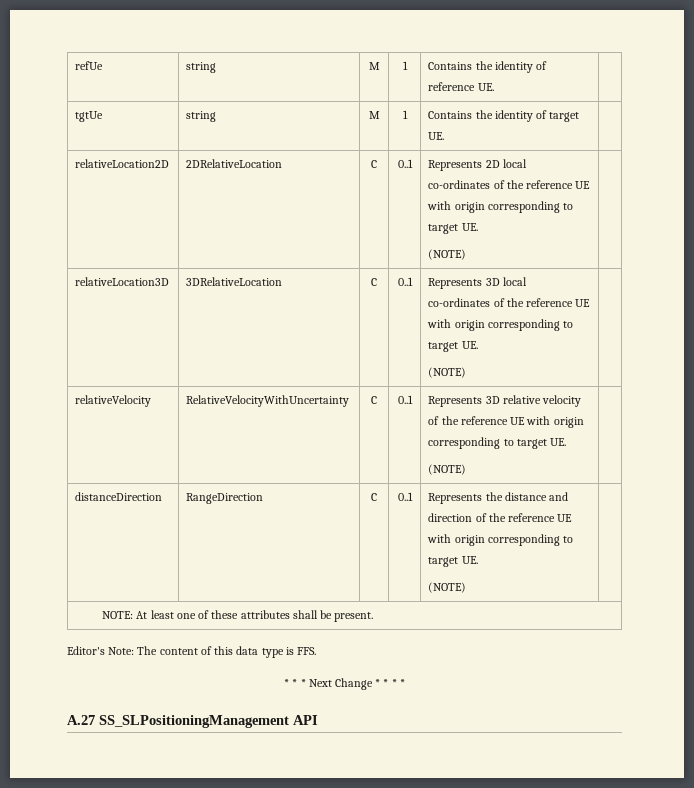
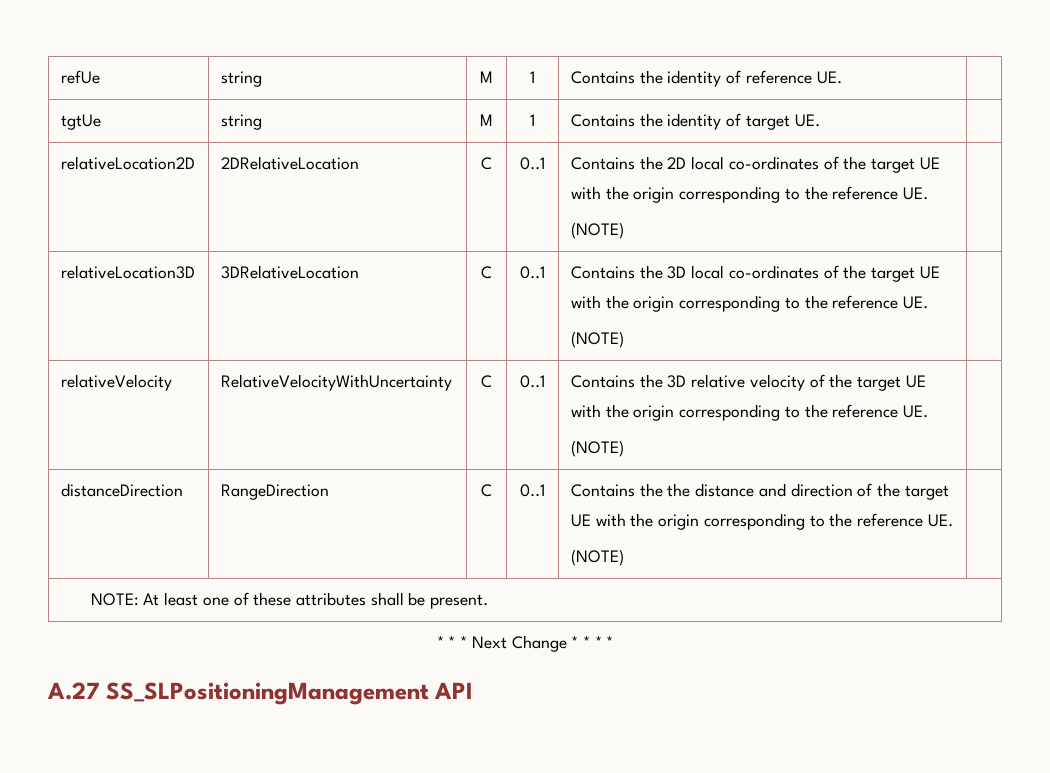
- relativeLocation2D | 2DRelativeLocation | C | 0..1 | Represents 2D local co-ordinates of the reference UE with origin corresponding to target UE.
+ relativeLocation2D | 2DRelativeLocation | C | 0..1 | Contains the 2D local co-ordinates of the target UE with the origin corresponding to the reference UE.
- relativeLocation3D | 3DRelativeLocation | C | 0..1 | Represents 3D local co-ordinates of the reference UE with origin corresponding to target UE.
+ relativeLocation3D | 3DRelativeLocation | C | 0..1 | Contains the 3D local co-ordinates of the target UE with the origin corresponding to the reference UE.
- relativeVelocity | RelativeVelocityWithUncertainty | C | 0..1 | Represents 3D relative velocity of the reference UE with origin corresponding to target UE.
+ relativeVelocity | RelativeVelocityWithUncertainty | C | 0..1 | Contains the 3D relative velocity of the target UE with the origin corresponding to the reference UE.
- distanceDirection | RangeDirection | C | 0..1 | Represents the distance and direction of the reference UE with origin corresponding to target UE.
+ distanceDirection | RangeDirection | C | 0..1 | Contains the the distance and direction of the target UE with the origin corresponding to the reference UE.
- Editor's Note: The content of this data type is FFS.

